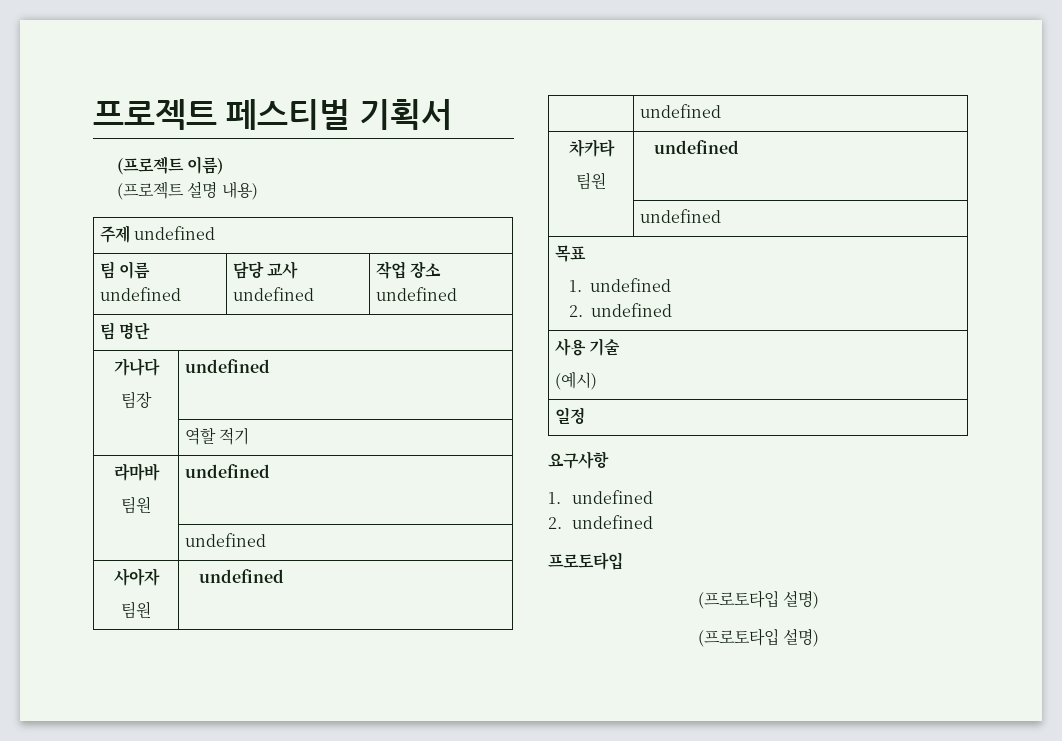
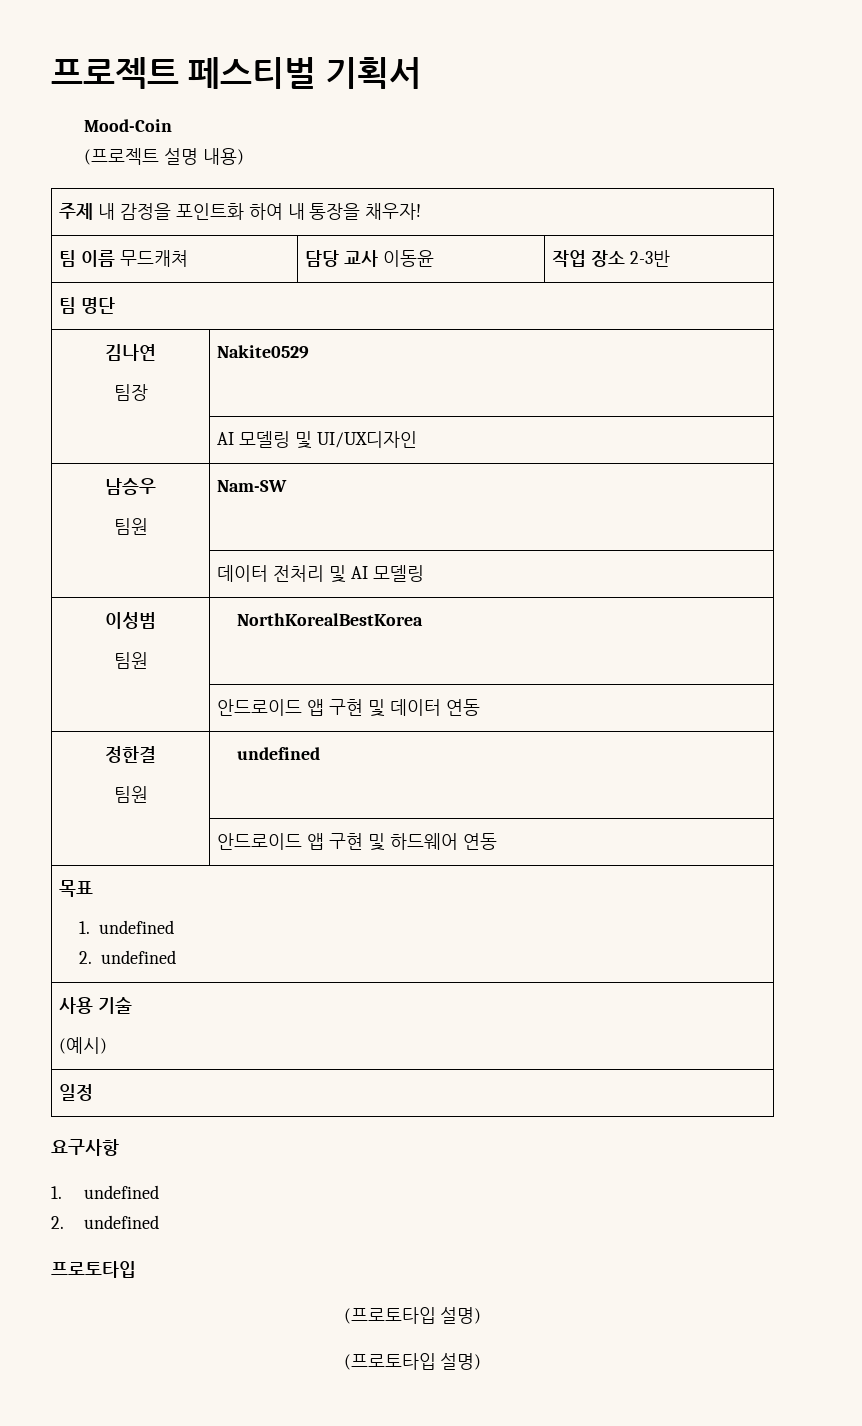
- (프로젝트 이름)
+ Mood-Coin
- 주제 undefined
+ 주제 내 감정을 포인트화 하여 내 통장을 채우자!
- 팀 이름 undefined | 담당 교사 undefined | 작업 장소 undefined
+ 팀 이름 무드캐쳐 | 담당 교사 이동윤 | 작업 장소 2-3반
- 가나다
- 팀장 | undefined
- | 역할 적기
- 라마바
+ 김나연
+ 팀장 | Nakite0529
+ | AI 모델링 및 UI/UX디자인
+ 남승우
+ 팀원 | Nam-SW
+ | 데이터 전처리 및 AI 모델링
+ 이성범
+ 팀원 | NorthKorealBestKorea
+ | 안드로이드 앱 구현 및 데이터 연동
+ 정한결
  팀원 | undefined
- | undefined
- 사아자
- 팀원 | undefined
- | undefined
- 차카타
- 팀원 | undefined
- | undefined
+ | 안드로이드 앱 구현 및 하드웨어 연동

